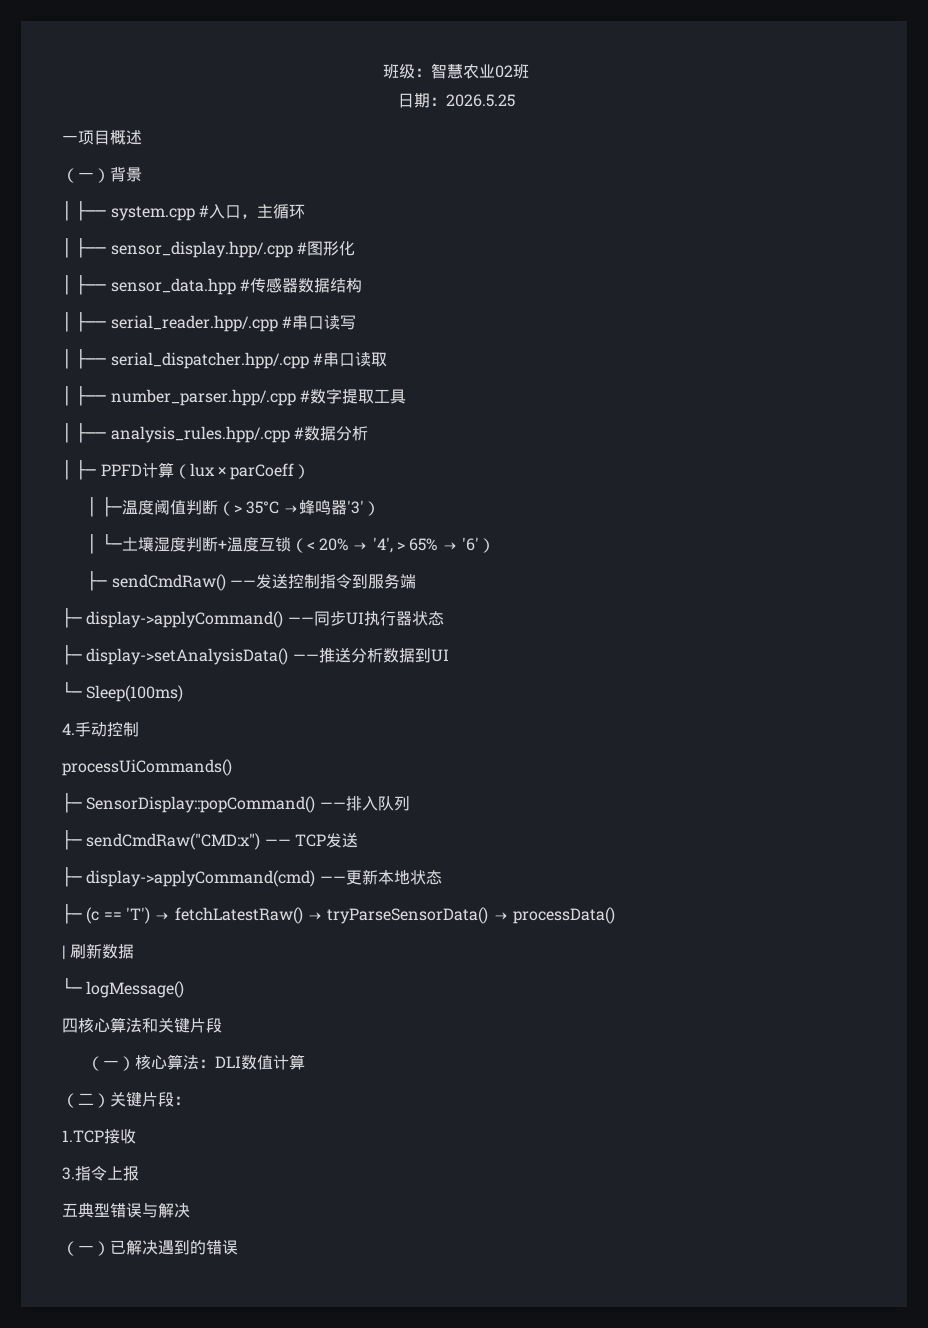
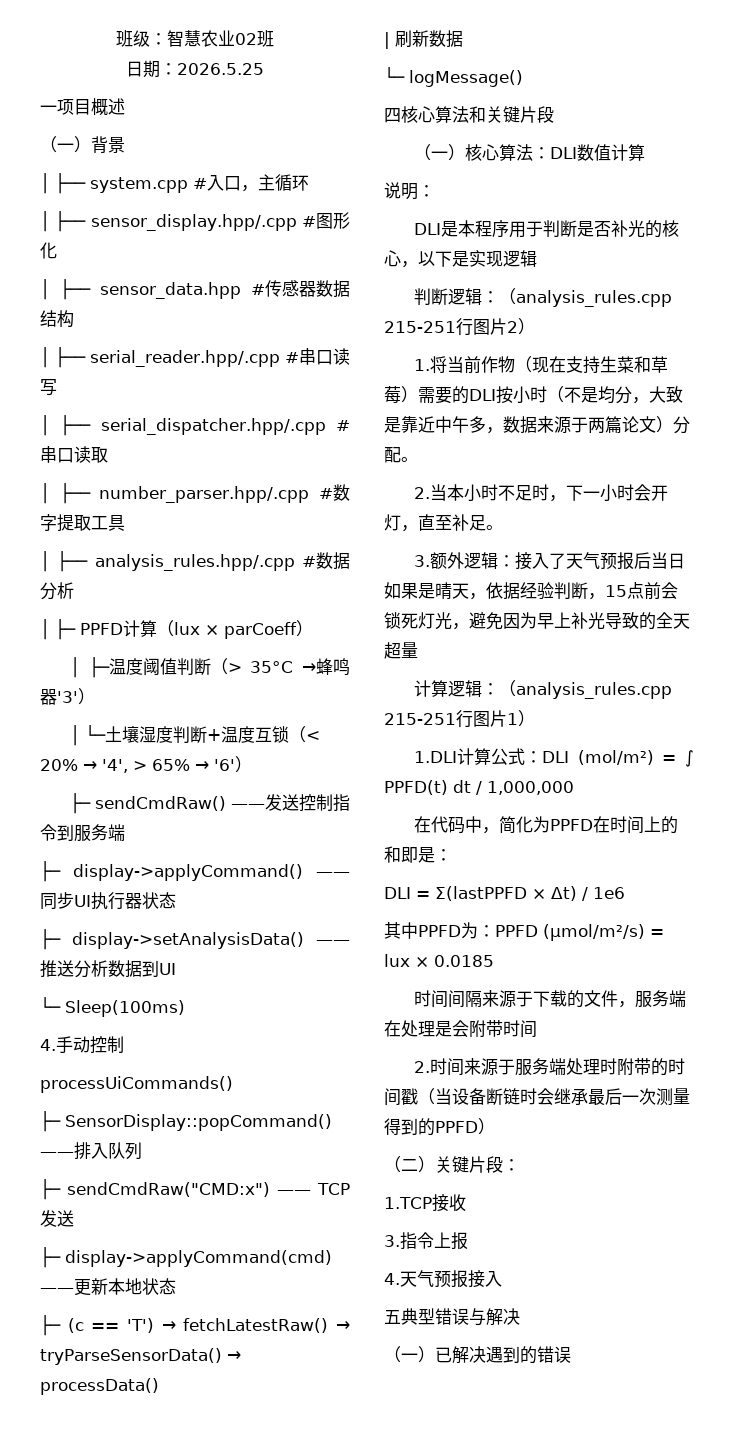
+ 说明：
+ DLI是本程序用于判断是否补光的核心，以下是实现逻辑
+ 判断逻辑：（analysis_rules.cpp 215-251行图片2）
+ 1.将当前作物（现在支持生菜和草莓）需要的DLI按小时（不是均分，大致是靠近中午多，数据来源于两篇论文）分配。
+ 2.当本小时不足时，下一小时会开灯，直至补足。
+ 3.额外逻辑：接入了天气预报后当日如果是晴天，依据经验判断，15点前会锁死灯光，避免因为早上补光导致的全天超量
+ 计算逻辑：（analysis_rules.cpp 215-251行图片1）
+ 1.DLI计算公式：DLI (mol/m²) = ∫ PPFD(t) dt / 1,000,000
+ 在代码中，简化为PPFD在时间上的和即是：
+ DLI = Σ(lastPPFD × Δt) / 1e6
+ 其中PPFD为：PPFD (μmol/m²/s) = lux × 0.0185
+ 时间间隔来源于下载的文件，服务端在处理是会附带时间
+ 2.时间来源于服务端处理时附带的时间戳（当设备断链时会继承最后一次测量得到的PPFD）
+ 4.天气预报接入

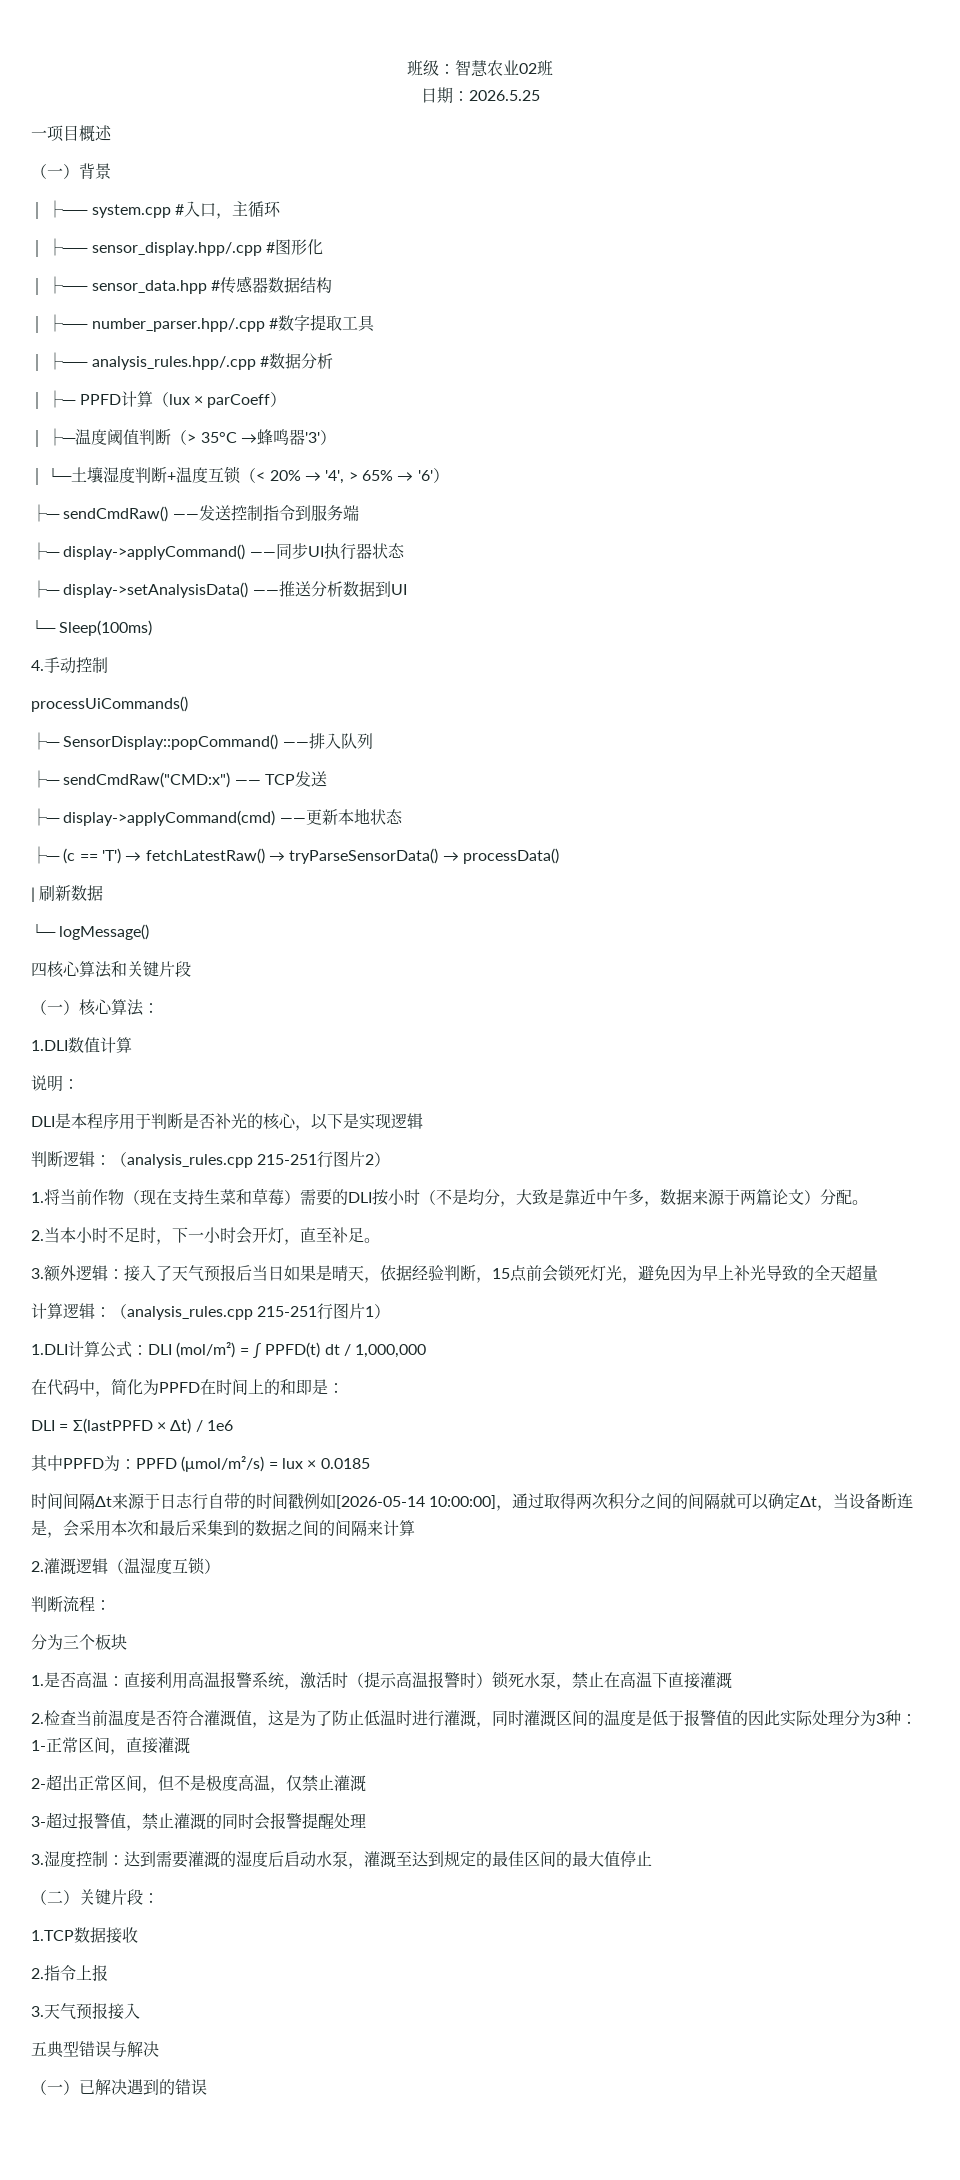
- │ ├── serial_reader.hpp/.cpp #串口读写
- │ ├── serial_dispatcher.hpp/.cpp #串口读取
- （一）核心算法：DLI数值计算
+ （一）核心算法：
+ 1.DLI数值计算
- 时间间隔来源于下载的文件，服务端在处理是会附带时间
- 2.时间来源于服务端处理时附带的时间戳（当设备断链时会继承最后一次测量得到的PPFD）
+ 时间间隔Δt来源于日志行自带的时间戳例如[2026-05-14 10:00:00]，通过取得两次积分之间的间隔就可以确定Δt，当设备断连是，会采用本次和最后采集到的数据之间的间隔来计算
+ 2.灌溉逻辑（温湿度互锁）
+ 判断流程：
+ 分为三个板块
+ 1.是否高温：直接利用高温报警系统，激活时（提示高温报警时）锁死水泵，禁止在高温下直接灌溉
+ 2.检查当前温度是否符合灌溉值，这是为了防止低温时进行灌溉，同时灌溉区间的温度是低于报警值的因此实际处理分为3种：1-正常区间，直接灌溉
+ 2-超出正常区间，但不是极度高温，仅禁止灌溉
+ 3-超过报警值，禁止灌溉的同时会报警提醒处理
+ 3.湿度控制：达到需要灌溉的湿度后启动水泵，灌溉至达到规定的最佳区间的最大值停止
- 1.TCP接收
+ 1.TCP数据接收
- 3.指令上报
+ 2.指令上报
- 4.天气预报接入
+ 3.天气预报接入

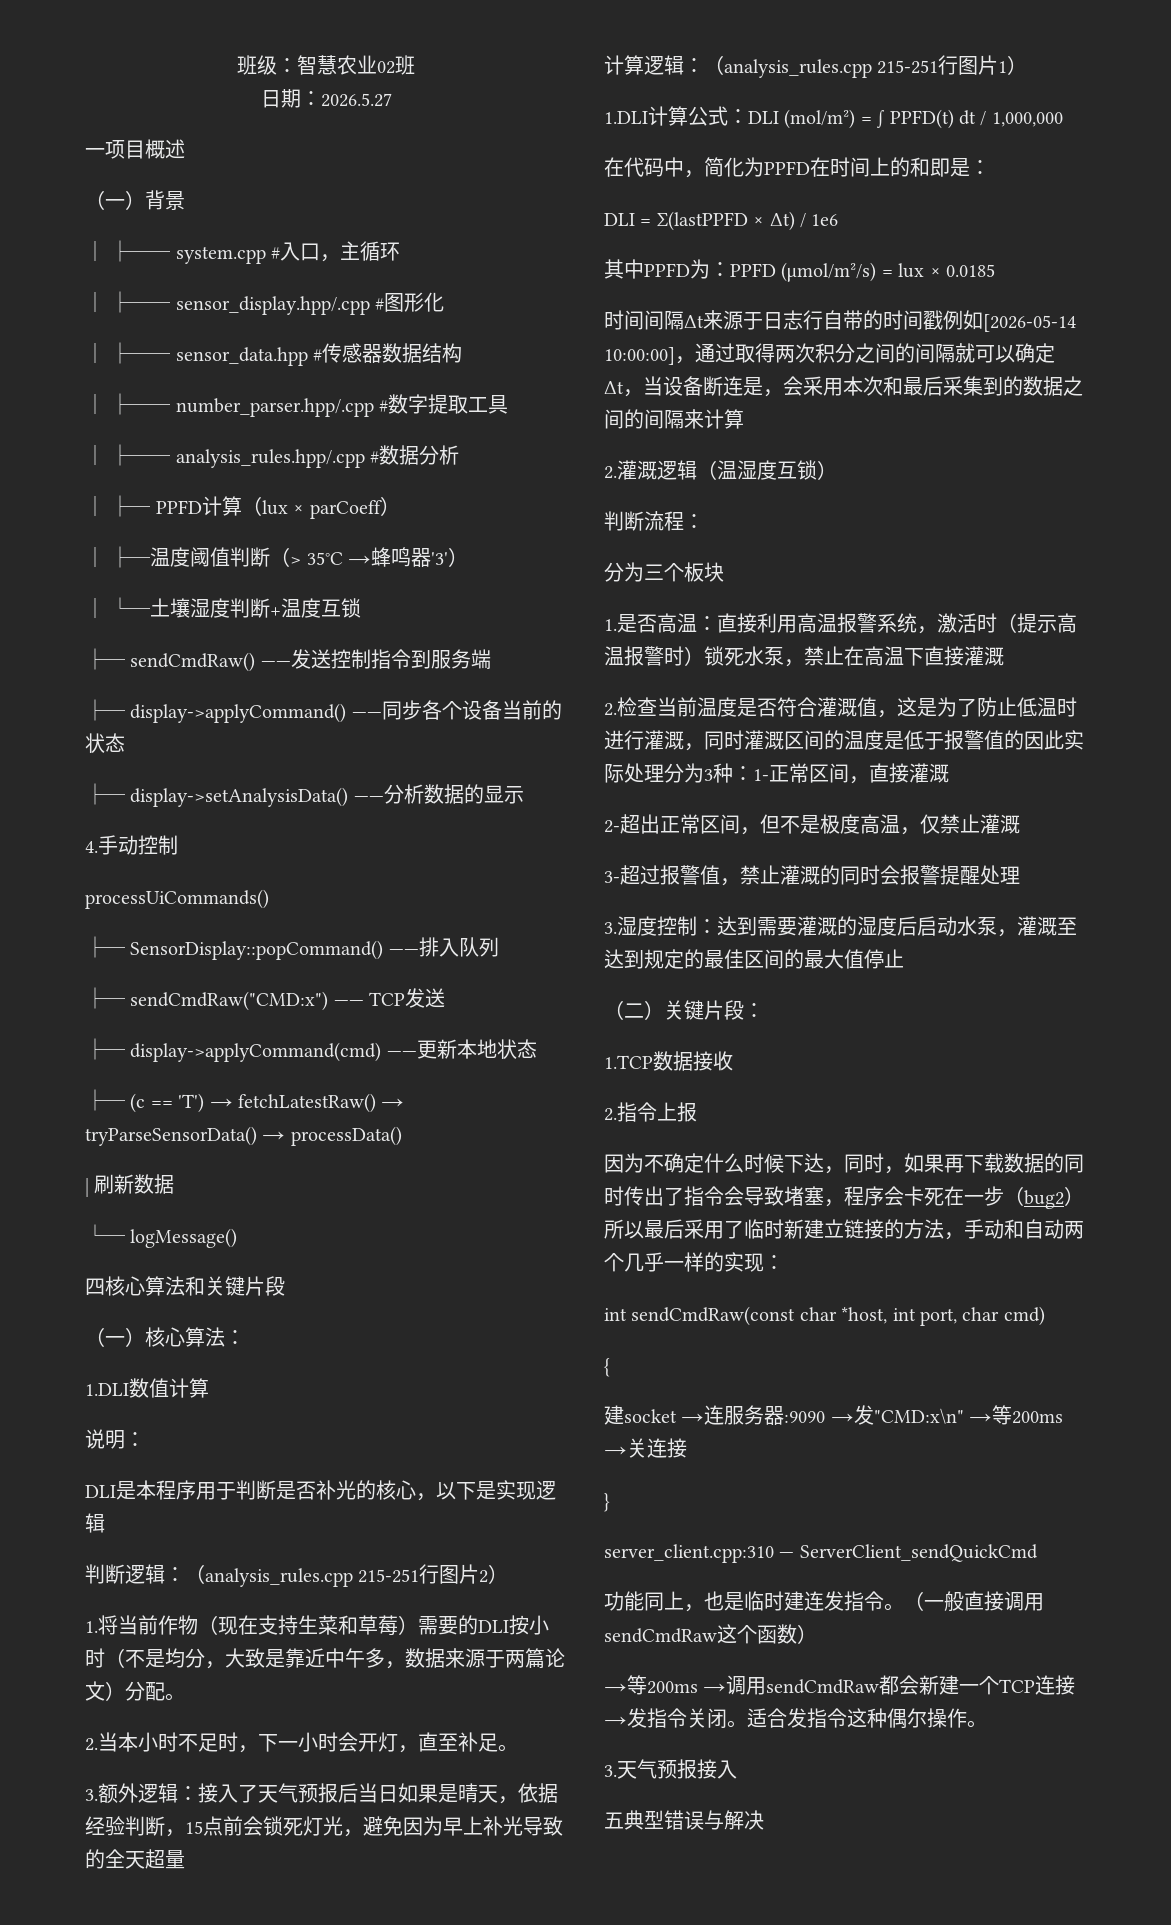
- 日期：2026.5.25
+ 日期：2026.5.27
- │ └─土壤湿度判断+温度互锁（< 20% → '4', > 65% → '6'）
+ │ └─土壤湿度判断+温度互锁
- ├─ display->applyCommand() ——同步UI执行器状态
+ ├─ display->applyCommand() ——同步各个设备当前的状态
- ├─ display->setAnalysisData() ——推送分析数据到UI
- └─ Sleep(100ms)
+ ├─ display->setAnalysisData() ——分析数据的显示
+ 因为不确定什么时候下达，同时，如果再下载数据的同时传出了指令会导致堵塞，程序会卡死在一步（bug2）所以最后采用了临时新建立链接的方法，手动和自动两个几乎一样的实现：
+ int sendCmdRaw(const char *host, int port, char cmd)
+ {
+ 建socket →连服务器:9090 →发"CMD:x\n" →等200ms →关连接
+ }
+ server_client.cpp:310 — ServerClient_sendQuickCmd
+ 功能同上，也是临时建连发指令。（一般直接调用sendCmdRaw这个函数）
+ →等200ms →调用sendCmdRaw都会新建一个TCP连接→发指令关闭。适合发指令这种偶尔操作。
- （一）已解决遇到的错误

